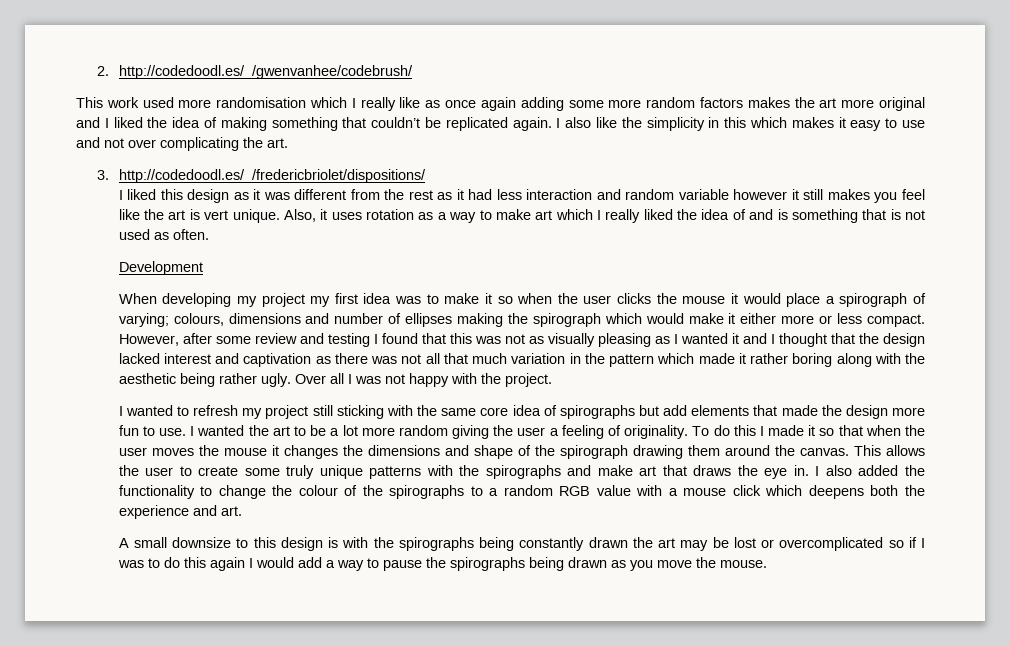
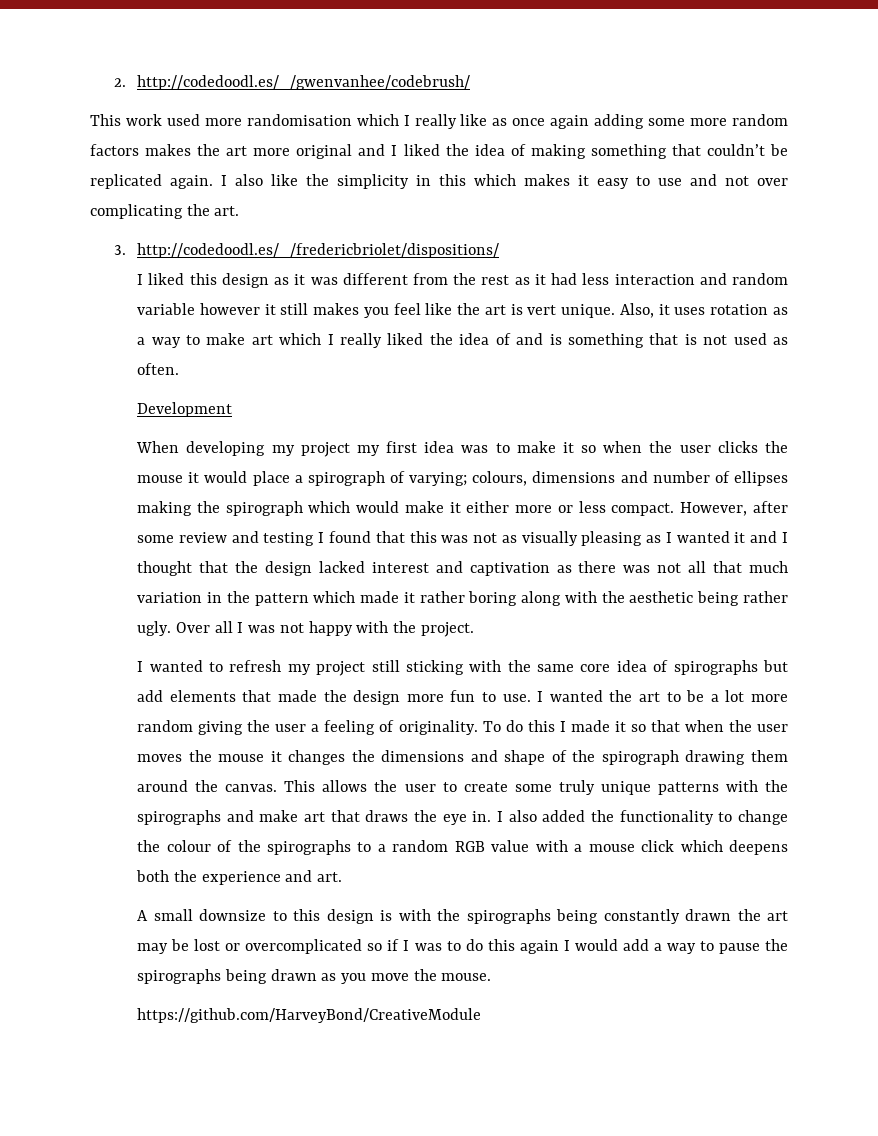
+ https://github.com/HarveyBond/CreativeModule

